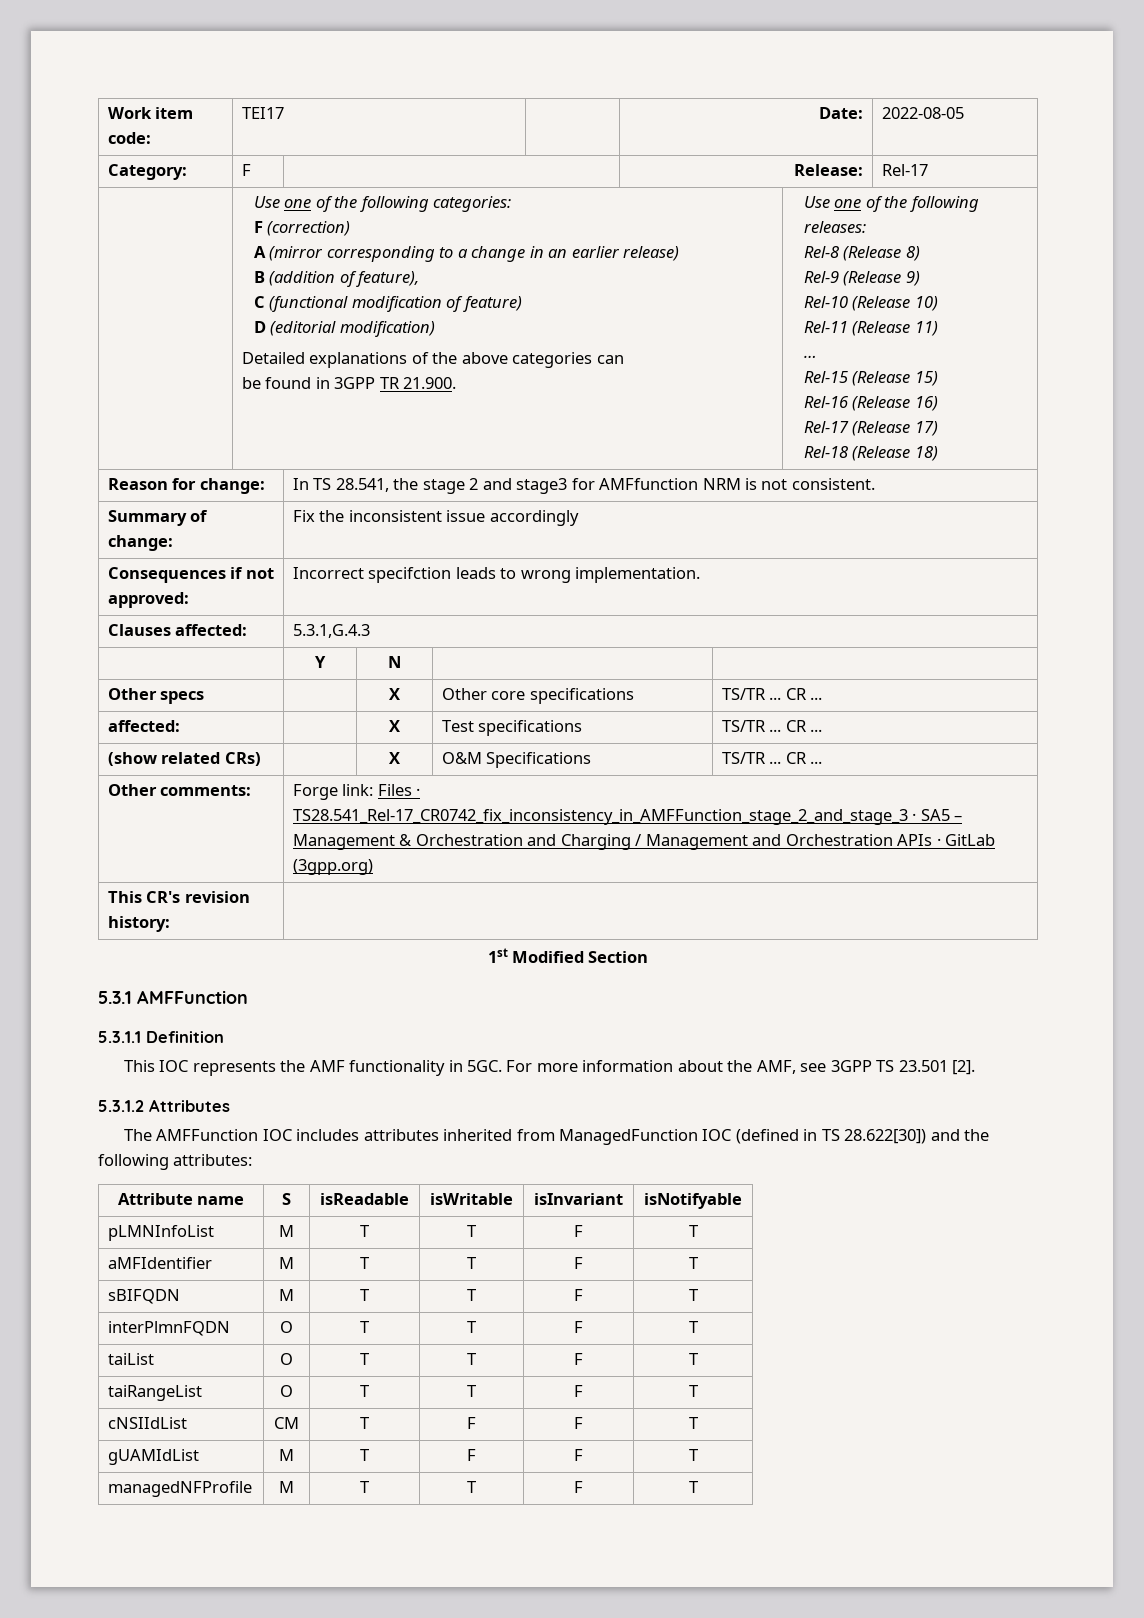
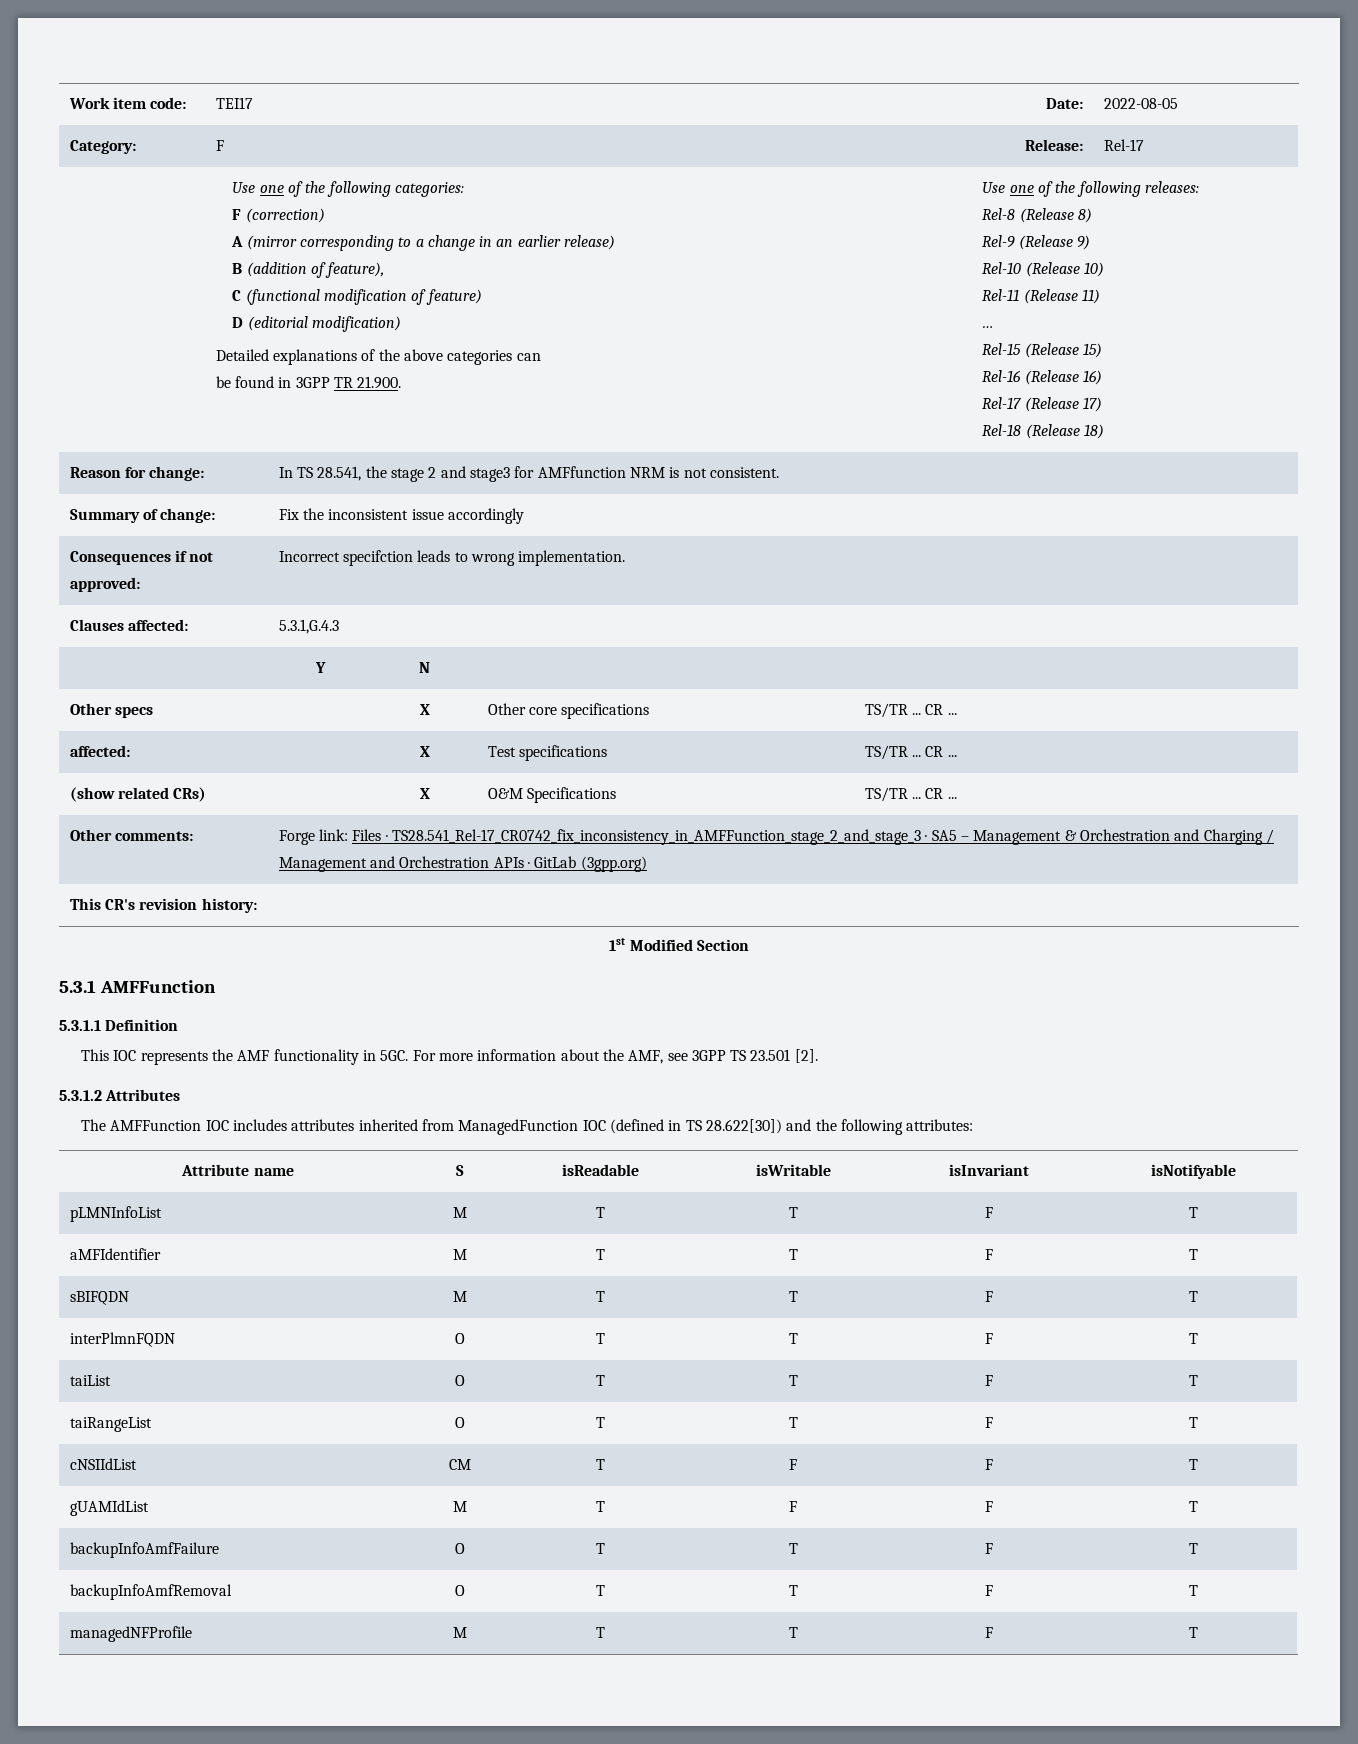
+ backupInfoAmfFailure | O | T | T | F | T
+ backupInfoAmfRemoval | O | T | T | F | T

